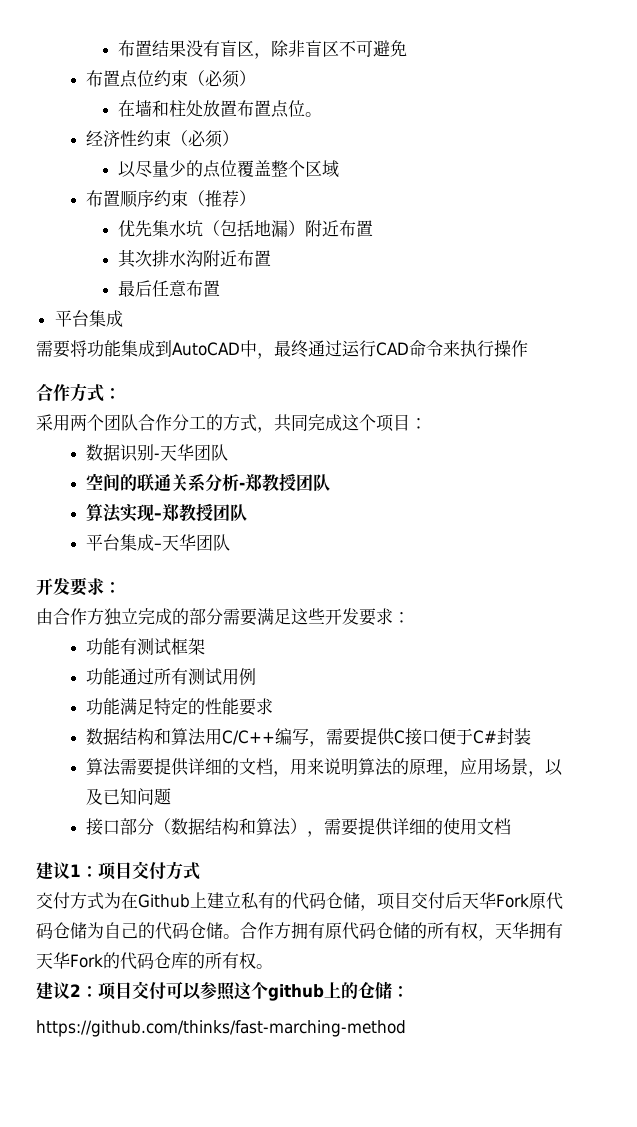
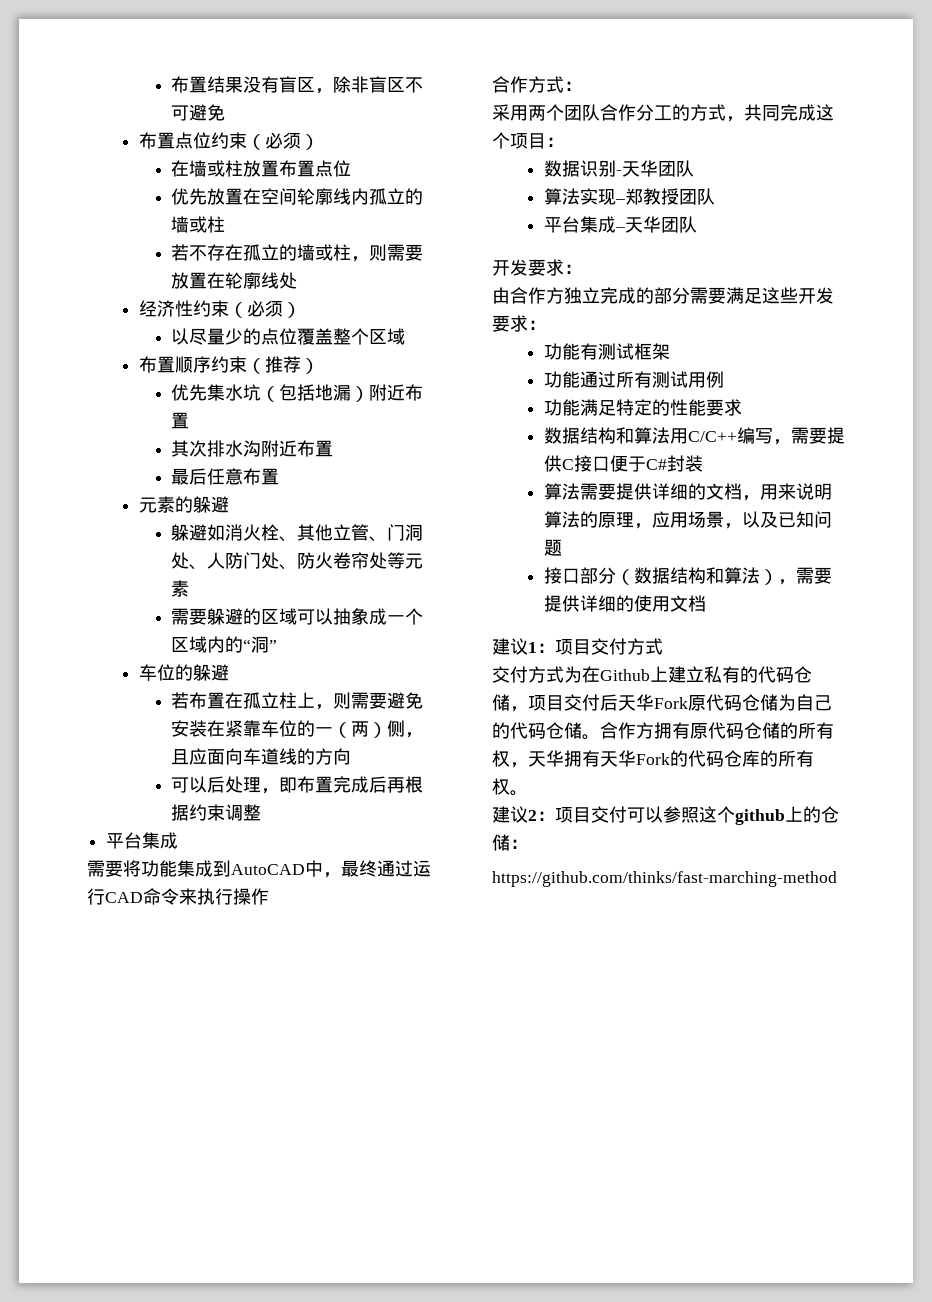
- 在墙和柱处放置布置点位。
+ 在墙或柱放置布置点位
+ 优先放置在空间轮廓线内孤立的墙或柱
+ 若不存在孤立的墙或柱，则需要放置在轮廓线处
+ 元素的躲避
+ 躲避如消火栓、其他立管、门洞处、人防门处、防火卷帘处等元素
+ 需要躲避的区域可以抽象成一个区域内的“洞”
+ 车位的躲避
+ 若布置在孤立柱上，则需要避免安装在紧靠车位的一（两）侧，且应面向车道线的方向
+ 可以后处理，即布置完成后再根据约束调整
- 空间的联通关系分析-郑教授团队

